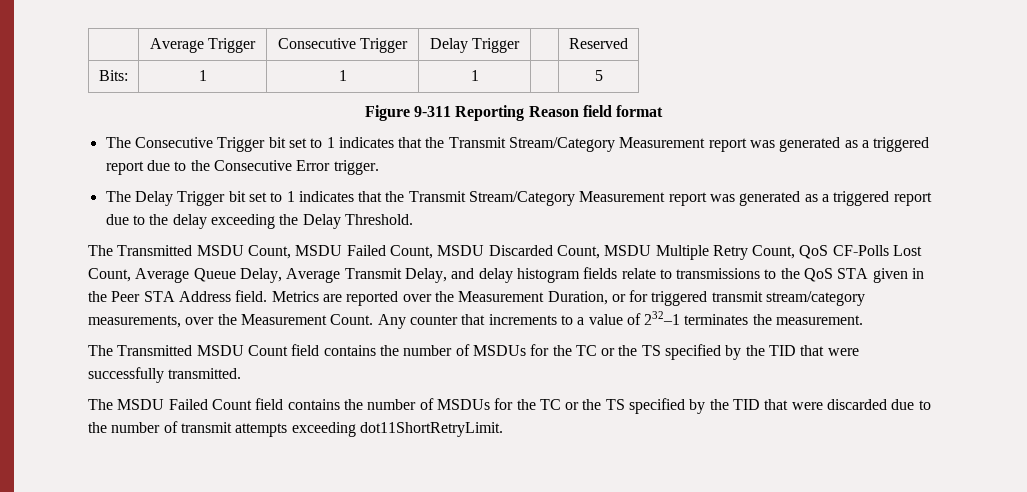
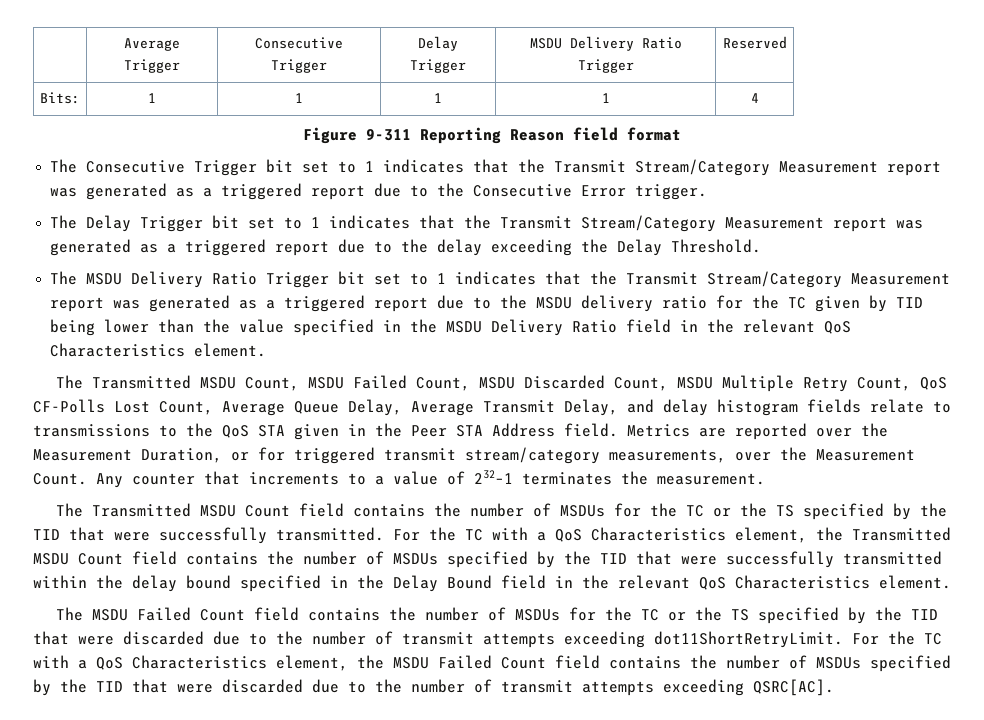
- | Average Trigger | Consecutive Trigger | Delay Trigger | | Reserved
+ | Average Trigger | Consecutive Trigger | Delay Trigger | MSDU Delivery Ratio Trigger | Reserved
- Bits: | 1 | 1 | 1 | | 5
+ Bits: | 1 | 1 | 1 | 1 | 4
+ The MSDU Delivery Ratio Trigger bit set to 1 indicates that the Transmit Stream/Category Measurement report was generated as a triggered report due to the MSDU delivery ratio for the TC given by TID being lower than the value specified in the MSDU Delivery Ratio field in the relevant QoS Characteristics element.
+ For the TC with a QoS Characteristics element, the Transmitted MSDU Count field contains the number of MSDUs specified by the TID that were successfully transmitted within the delay bound specified in the Delay Bound field in the relevant QoS Characteristics element.
+ For the TC with a QoS Characteristics element, the MSDU Failed Count field contains the number of MSDUs specified by the TID that were discarded due to the number of transmit attempts exceeding QSRC[AC].

